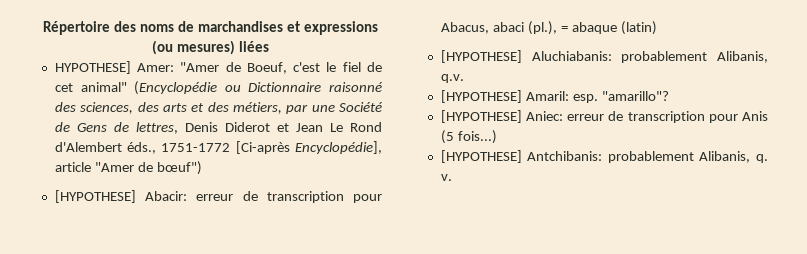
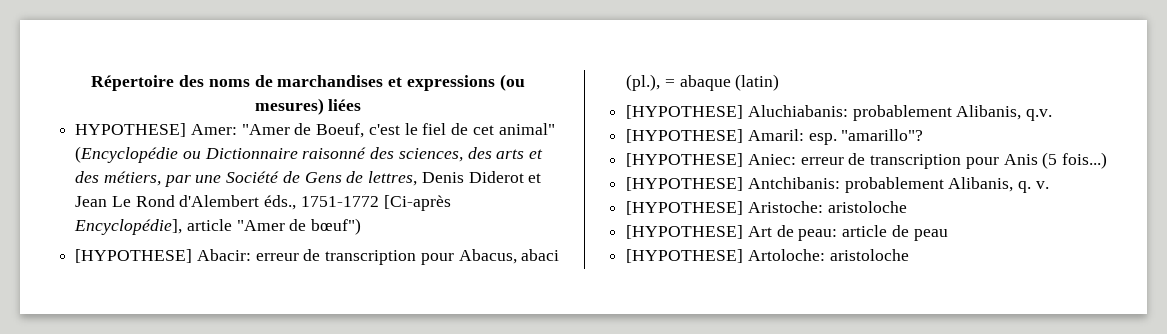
+ [HYPOTHESE] Aristoche: aristoloche
+ [HYPOTHESE] Art de peau: article de peau
+ [HYPOTHESE] Artoloche: aristoloche

